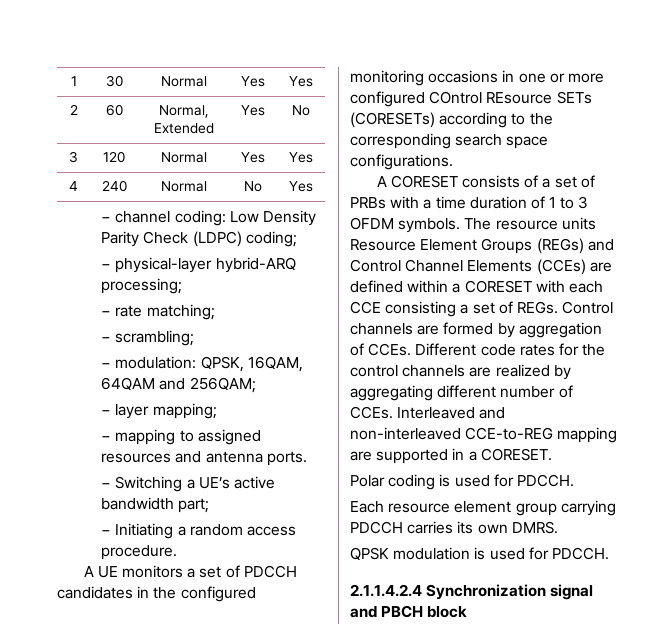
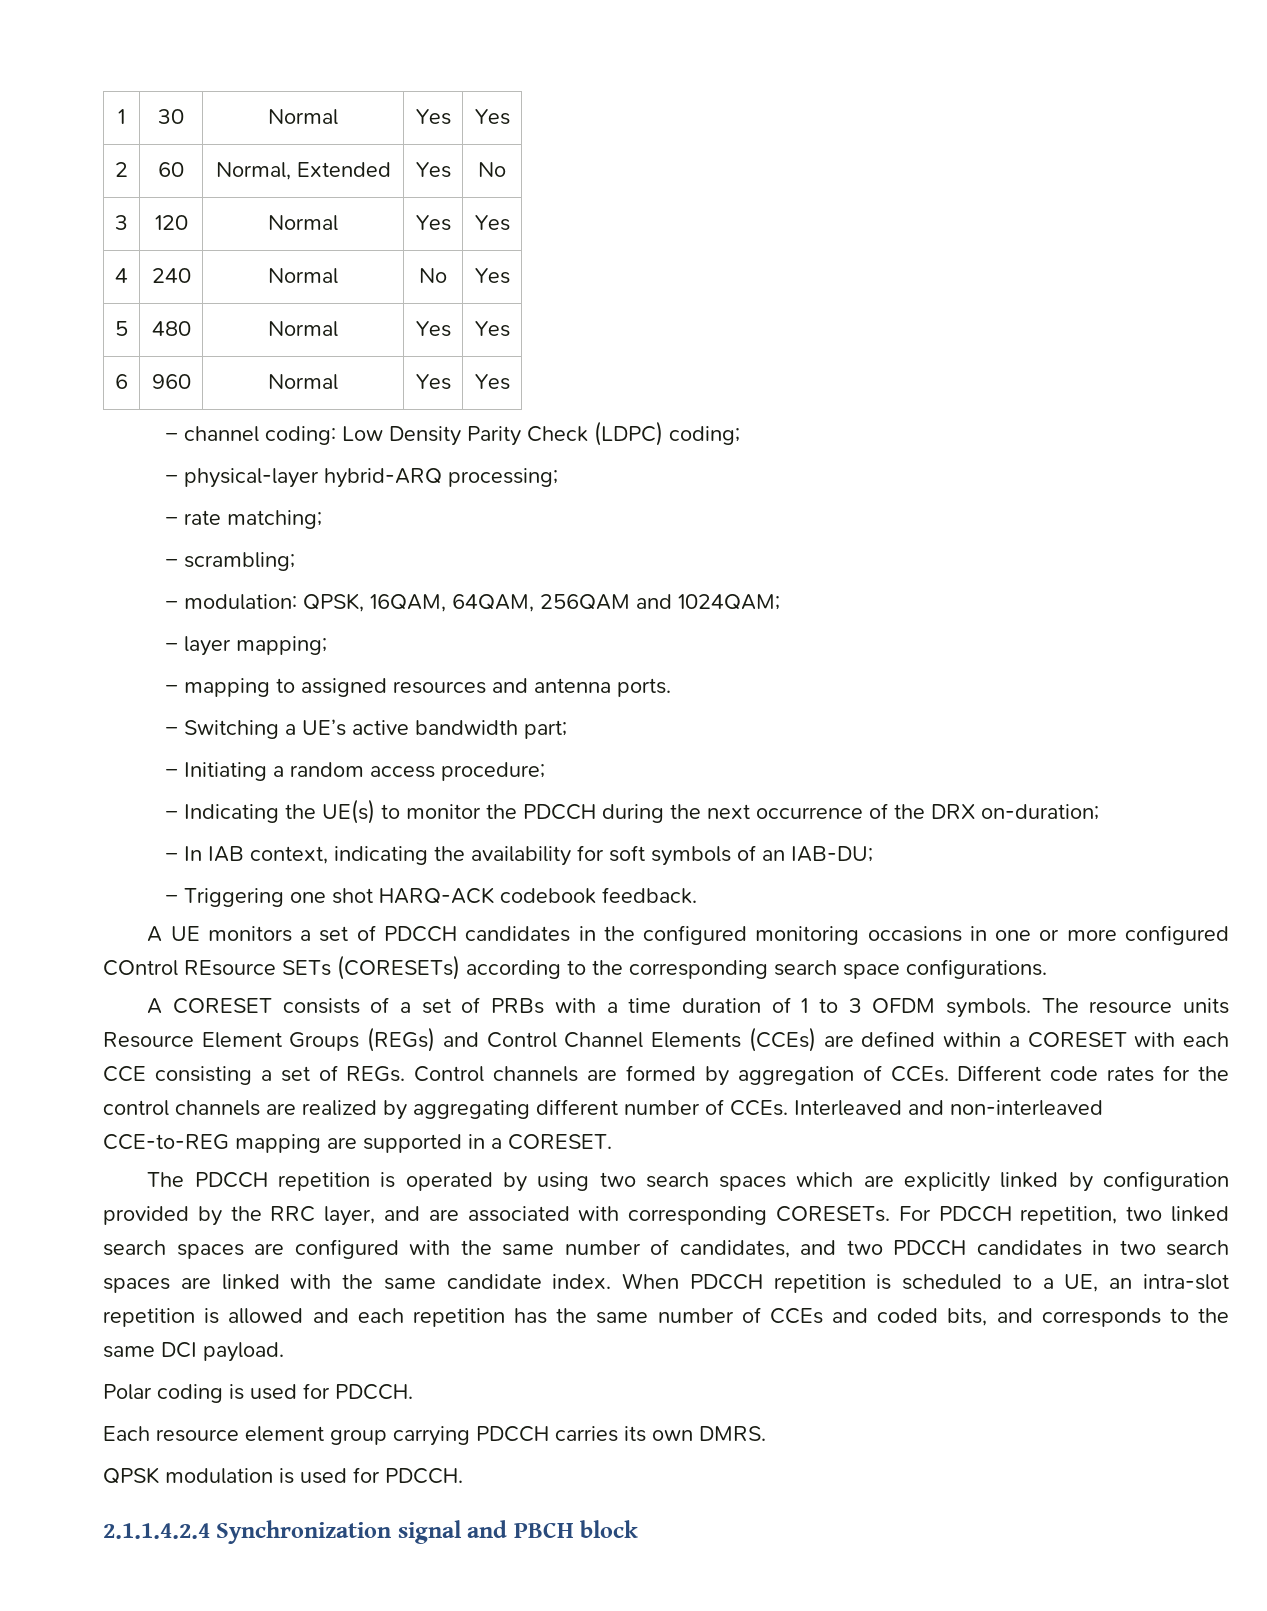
+ 5 | 480 | Normal | Yes | Yes
+ 6 | 960 | Normal | Yes | Yes
- − modulation: QPSK, 16QAM, 64QAM and 256QAM;
+ − modulation: QPSK, 16QAM, 64QAM, 256QAM and 1024QAM;
- − Initiating a random access procedure.
+ − Initiating a random access procedure;
+ − Indicating the UE(s) to monitor the PDCCH during the next occurrence of the DRX on-duration;
+ − In IAB context, indicating the availability for soft symbols of an IAB-DU;
+ − Triggering one shot HARQ-ACK codebook feedback.
+ The PDCCH repetition is operated by using two search spaces which are explicitly linked by configuration provided by the RRC layer, and are associated with corresponding CORESETs. For PDCCH repetition, two linked search spaces are configured with the same number of candidates, and two PDCCH candidates in two search spaces are linked with the same candidate index. When PDCCH repetition is scheduled to a UE, an intra-slot repetition is allowed and each repetition has the same number of CCEs and coded bits, and corresponds to the same DCI payload.

